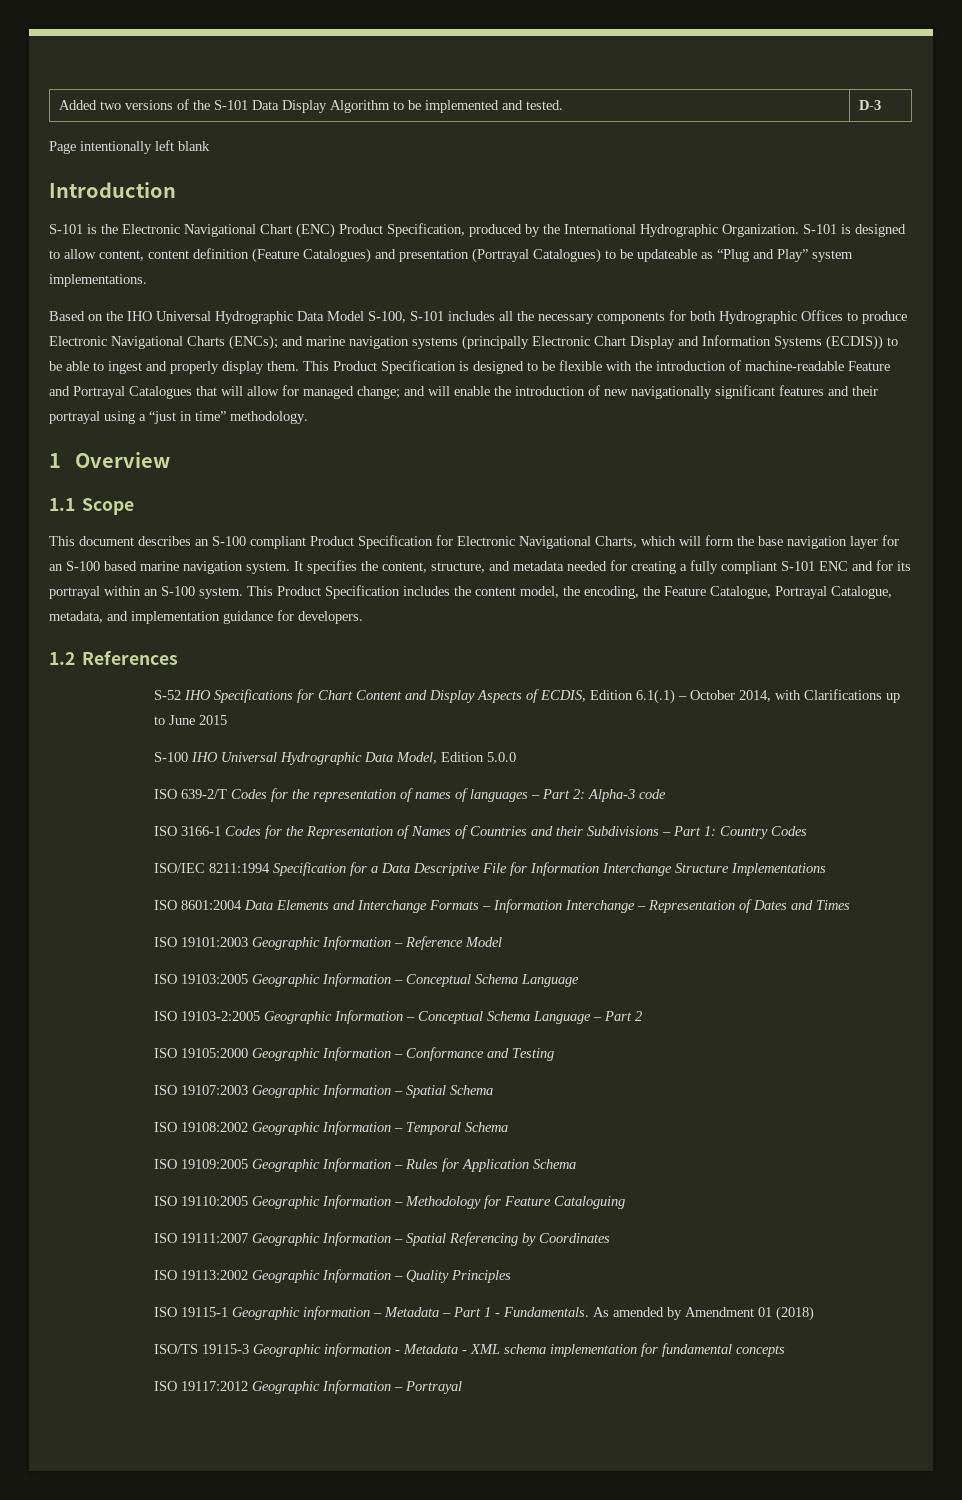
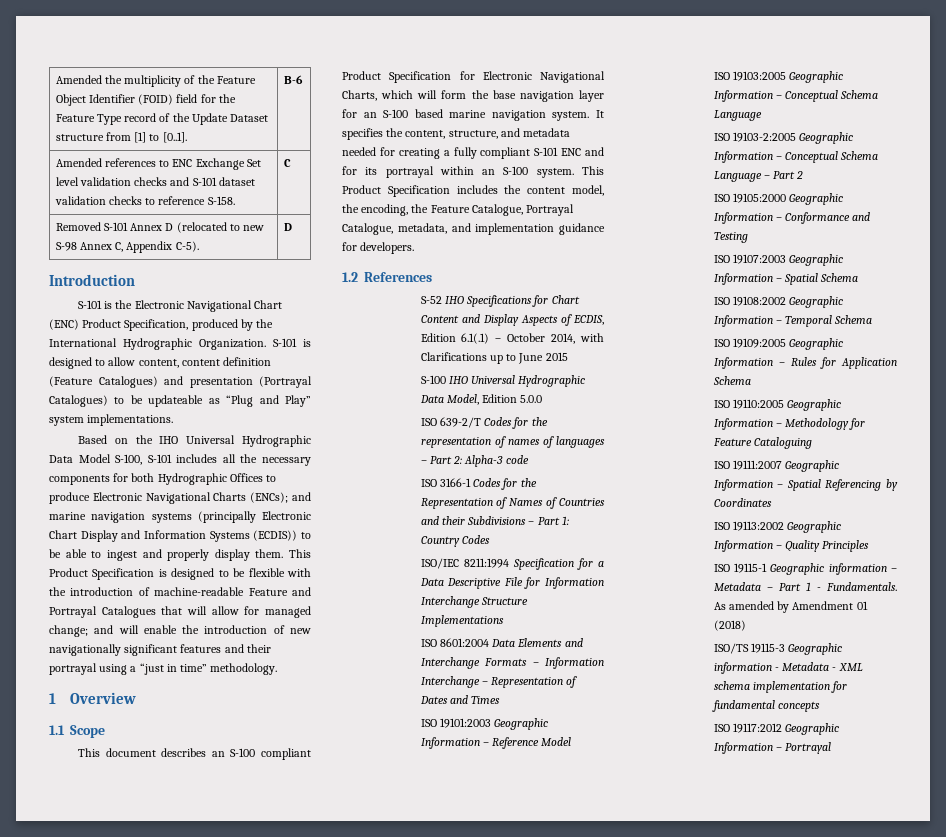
- Added two versions of the S-101 Data Display Algorithm to be implemented and tested. | D-3
- Page intentionally left blank
+ Amended the multiplicity of the Feature Object Identifier (FOID) field for the Feature Type record of the Update Dataset structure from [1] to [0..1]. | B-6
+ Amended references to ENC Exchange Set level validation checks and S-101 dataset validation checks to reference S-158. | C
+ Removed S-101 Annex D (relocated to new S-98 Annex C, Appendix C-5). | D

